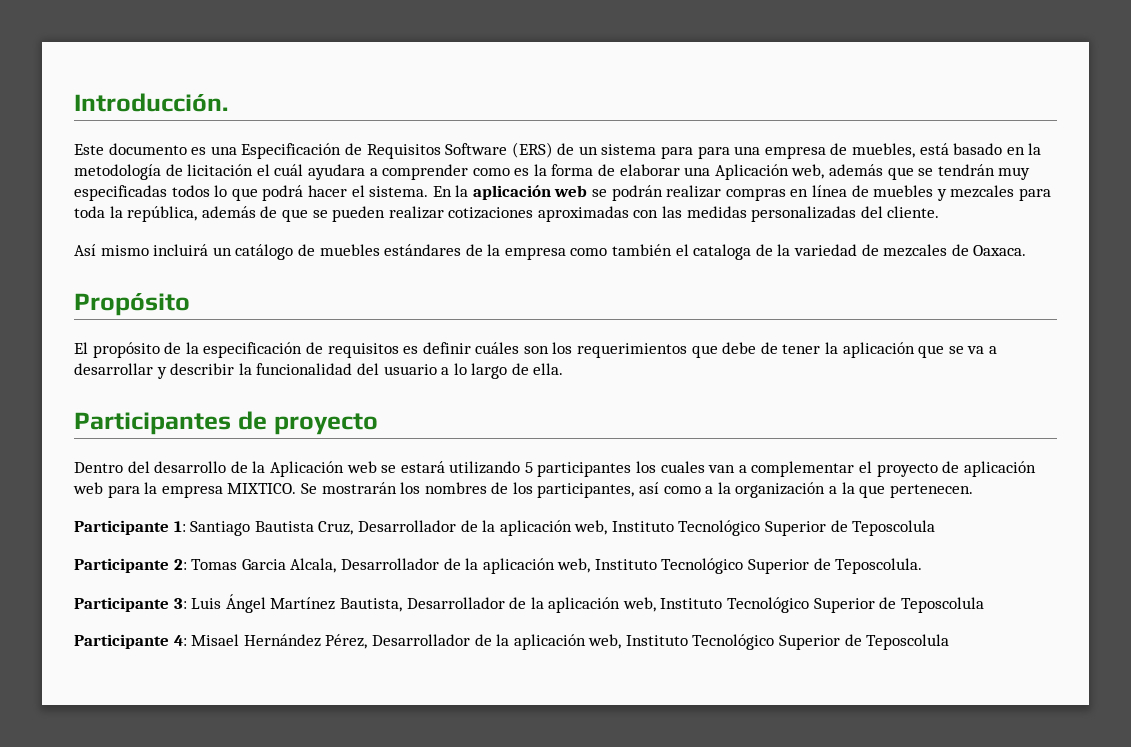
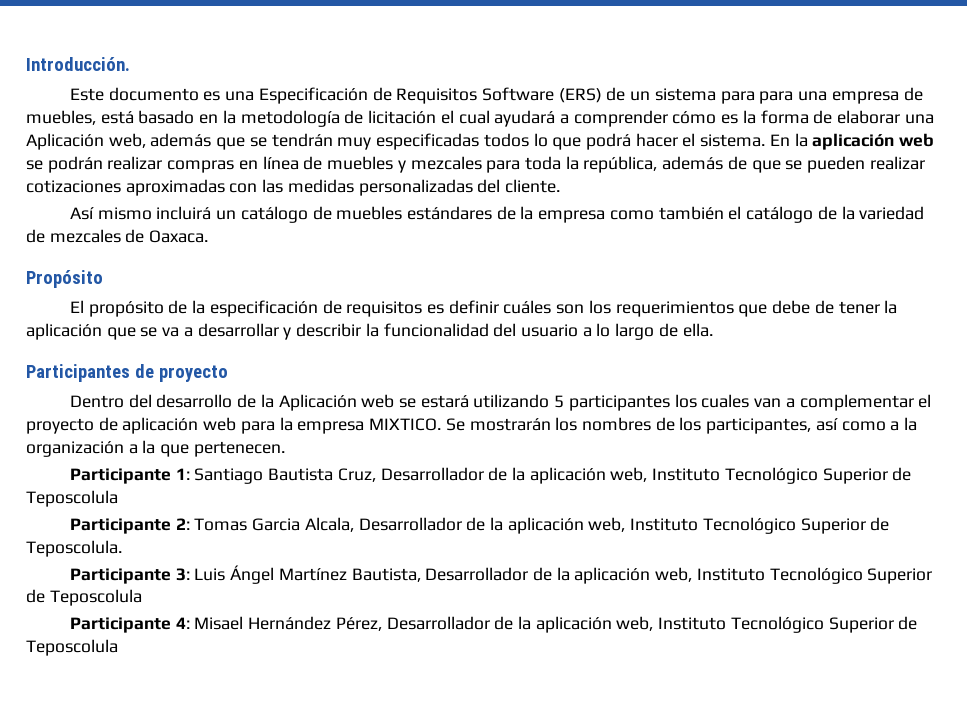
- Este documento es una Especificación de Requisitos Software (ERS) de un sistema para para una empresa de muebles, está basado en la metodología de licitación el cuál ayudara a comprender como es la forma de elaborar una Aplicación web, además que se tendrán muy especificadas todos lo que podrá hacer el sistema.
+ Este documento es una Especificación de Requisitos Software (ERS) de un sistema para para una empresa de muebles, está basado en la metodología de licitación el cual ayudará a comprender cómo es la forma de elaborar una Aplicación web, además que se tendrán muy especificadas todos lo que podrá hacer el sistema.
- Así mismo incluirá un catálogo de muebles estándares de la empresa como también el cataloga de la variedad de mezcales de Oaxaca.
+ Así mismo incluirá un catálogo de muebles estándares de la empresa como también el catálogo de la variedad de mezcales de Oaxaca.

